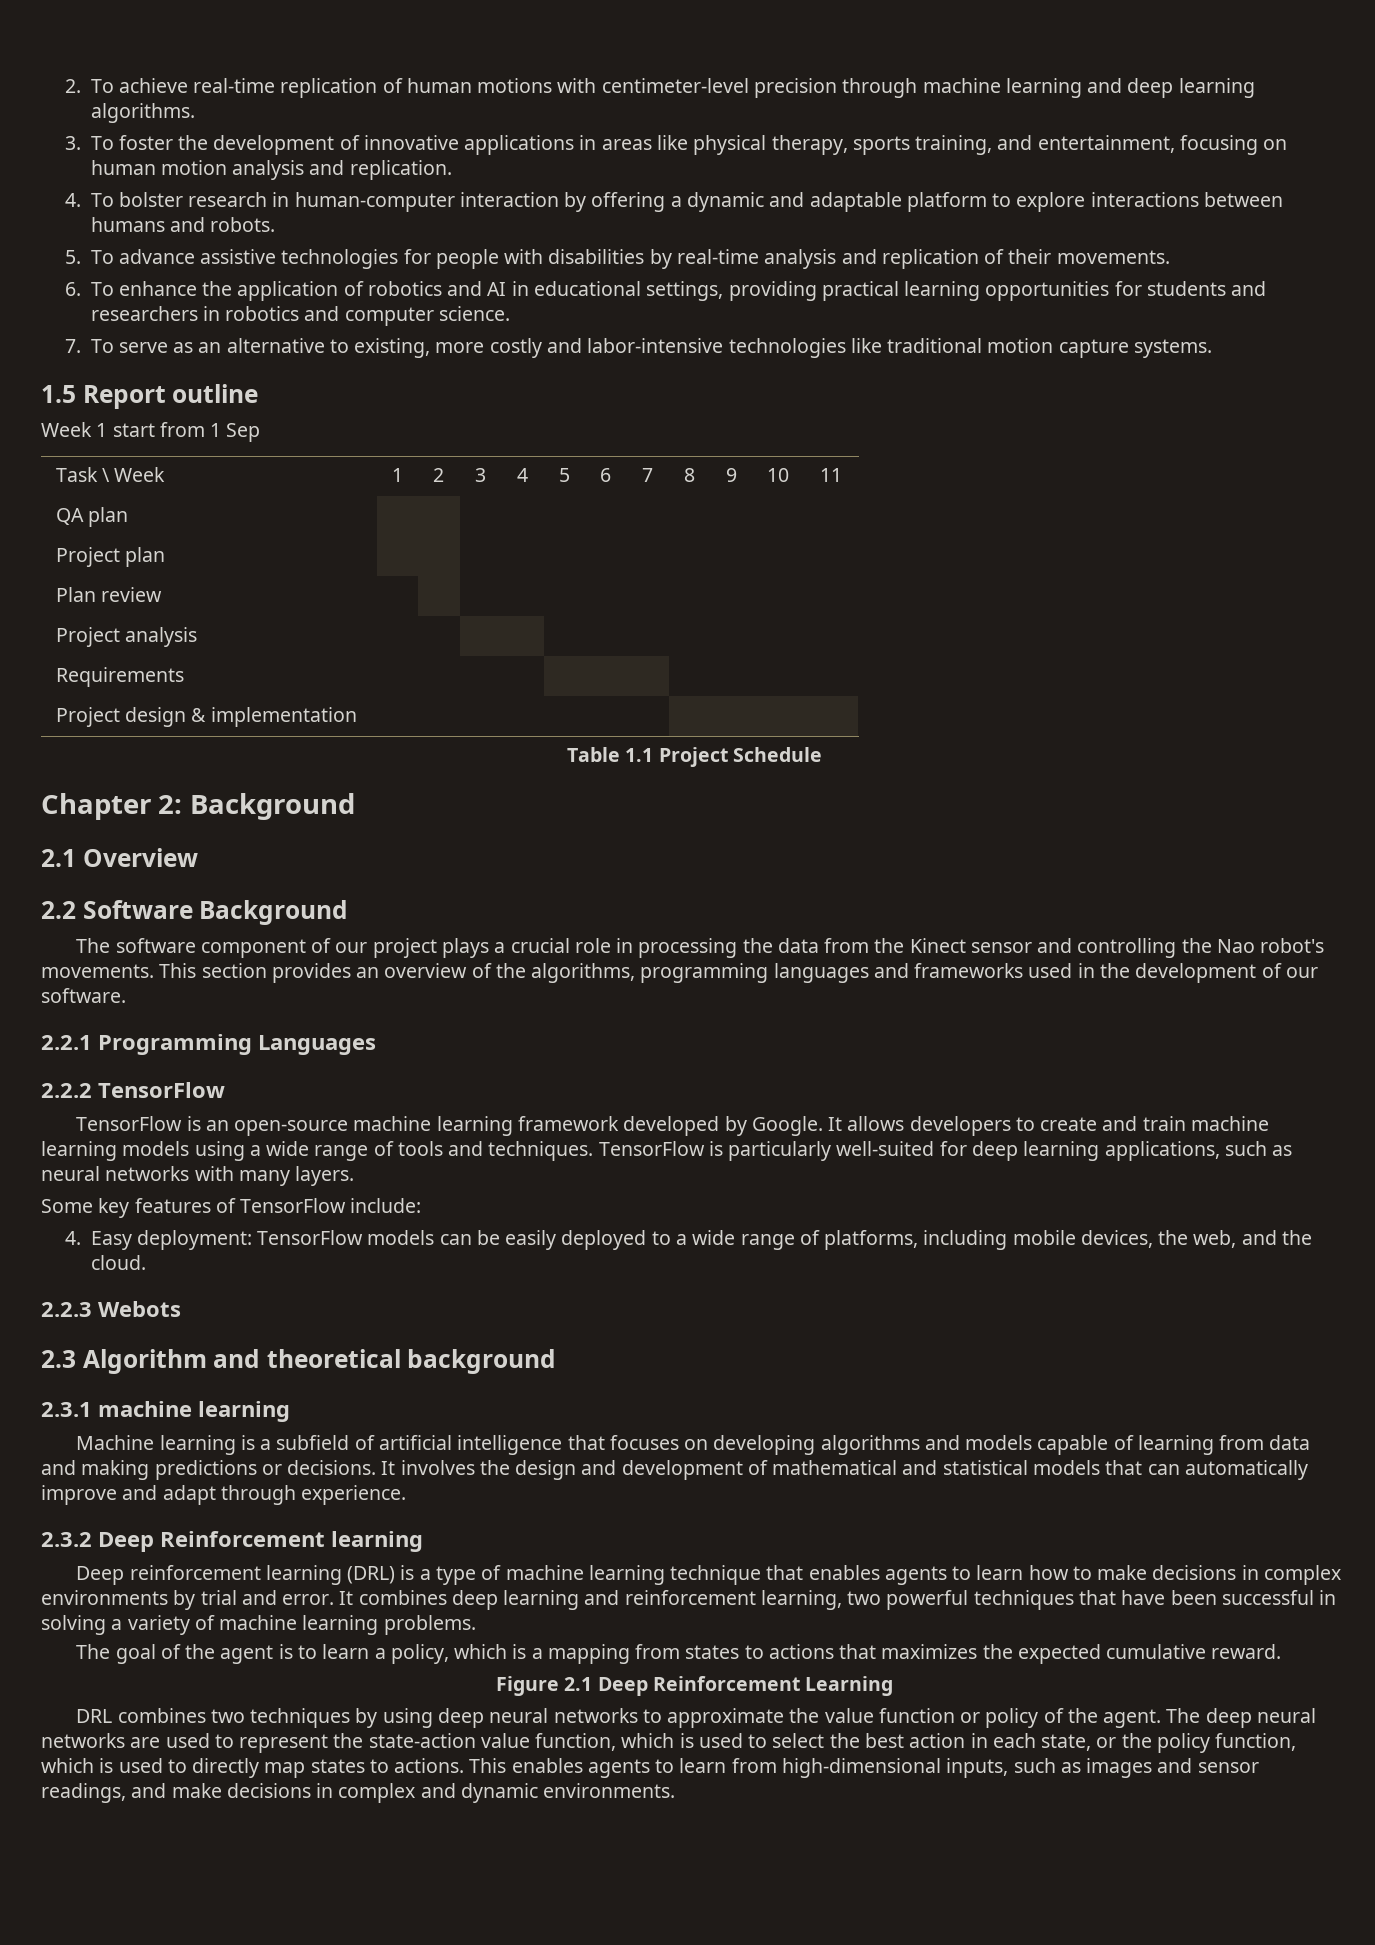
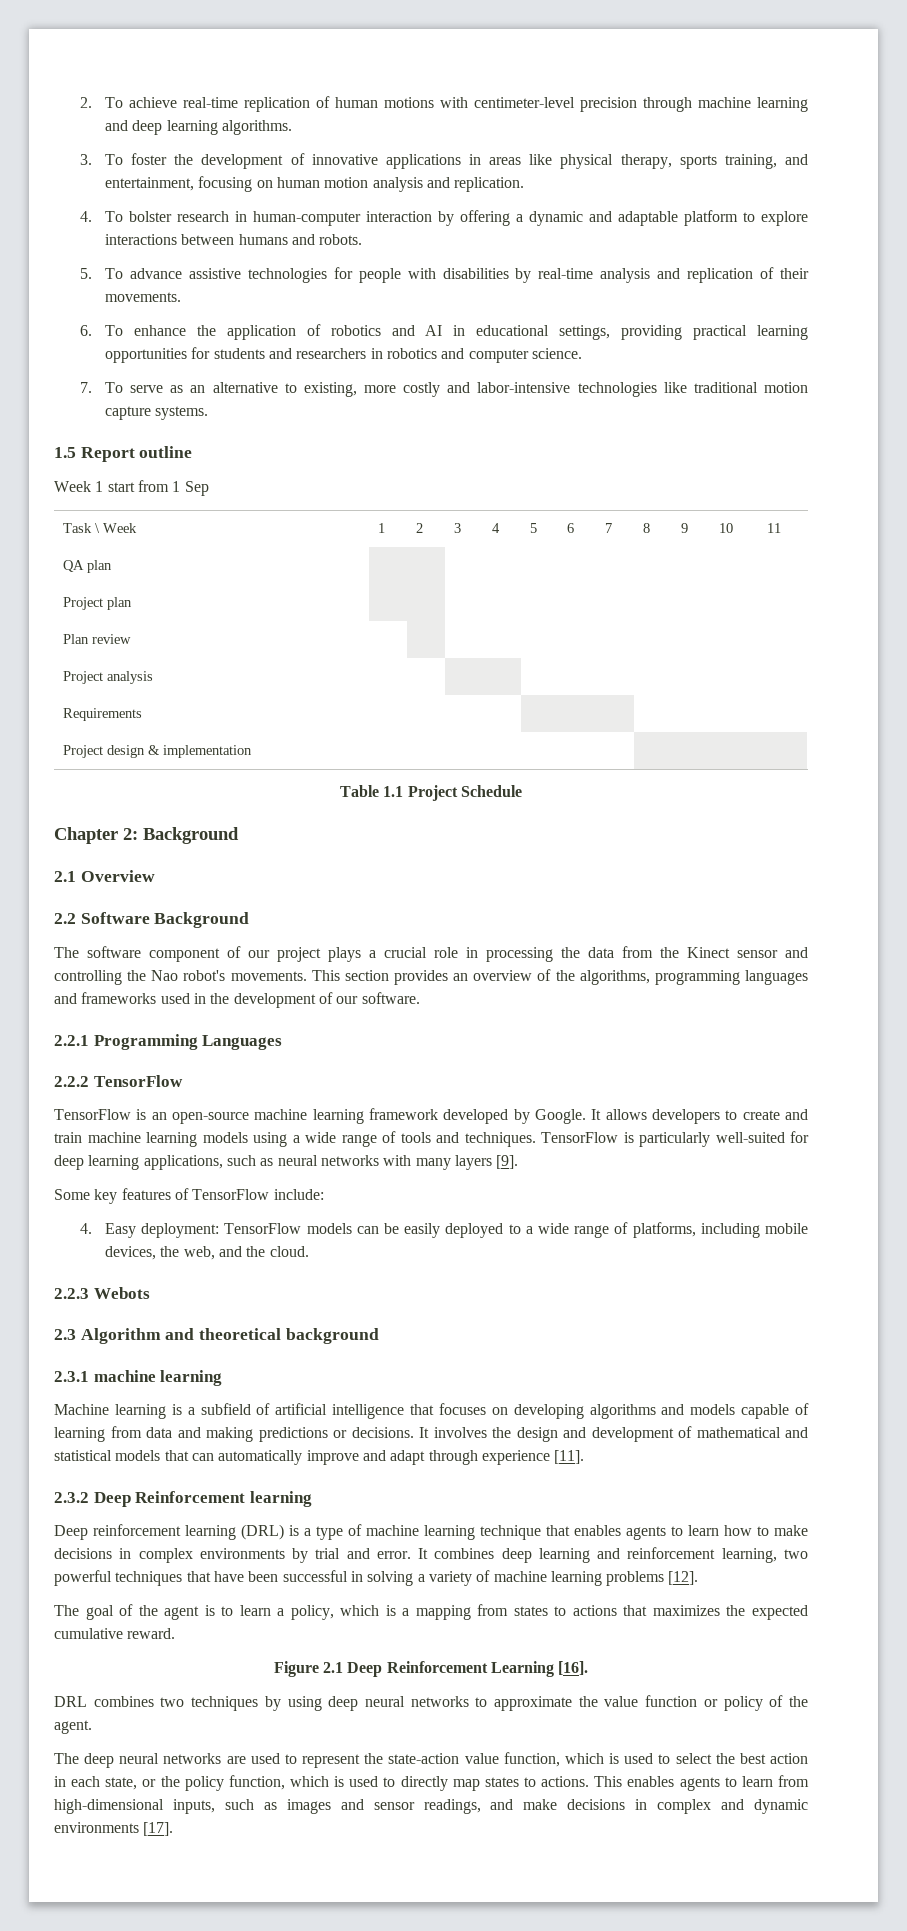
- TensorFlow is particularly well-suited for deep learning applications, such as neural networks with many layers.
+ TensorFlow is particularly well-suited for deep learning applications, such as neural networks with many layers [9].
- It involves the design and development of mathematical and statistical models that can automatically improve and adapt through experience.
+ It involves the design and development of mathematical and statistical models that can automatically improve and adapt through experience [11].
- It combines deep learning and reinforcement learning, two powerful techniques that have been successful in solving a variety of machine learning problems.
+ It combines deep learning and reinforcement learning, two powerful techniques that have been successful in solving a variety of machine learning problems [12].
- Figure 2.1 Deep Reinforcement Learning
+ Figure 2.1 Deep Reinforcement Learning [16].
- DRL combines two techniques by using deep neural networks to approximate the value function or policy of the agent. The deep neural networks are used to represent the state-action value function, which is used to select the best action in each state, or the policy function, which is used to directly map states to actions.
+ DRL combines two techniques by using deep neural networks to approximate the value function or policy of the agent.
+ The deep neural networks are used to represent the state-action value function, which is used to select the best action in each state, or the policy function, which is used to directly map states to actions.
- This enables agents to learn from high-dimensional inputs, such as images and sensor readings, and make decisions in complex and dynamic environments.
+ This enables agents to learn from high-dimensional inputs, such as images and sensor readings, and make decisions in complex and dynamic environments [17].

